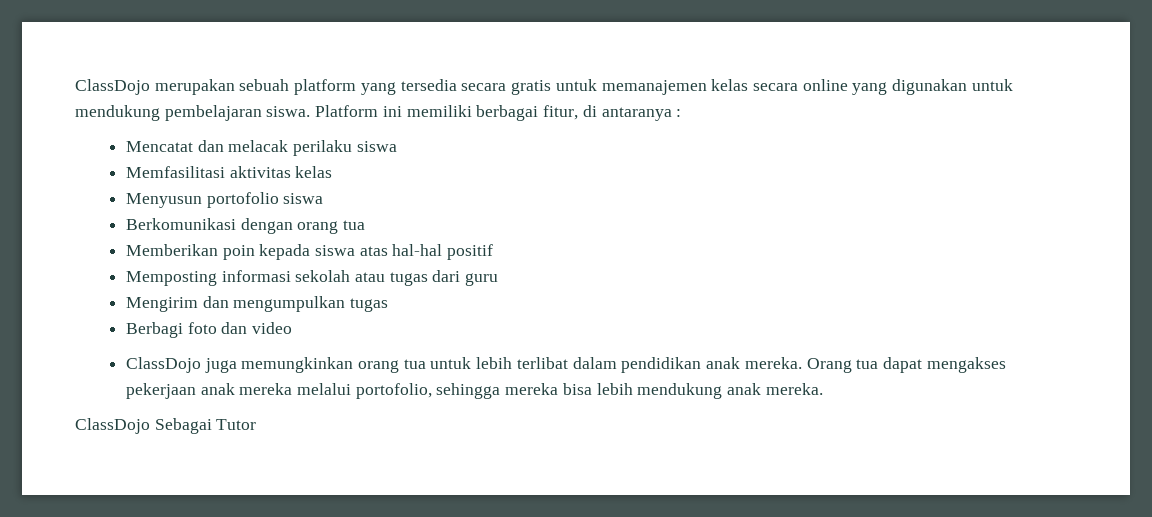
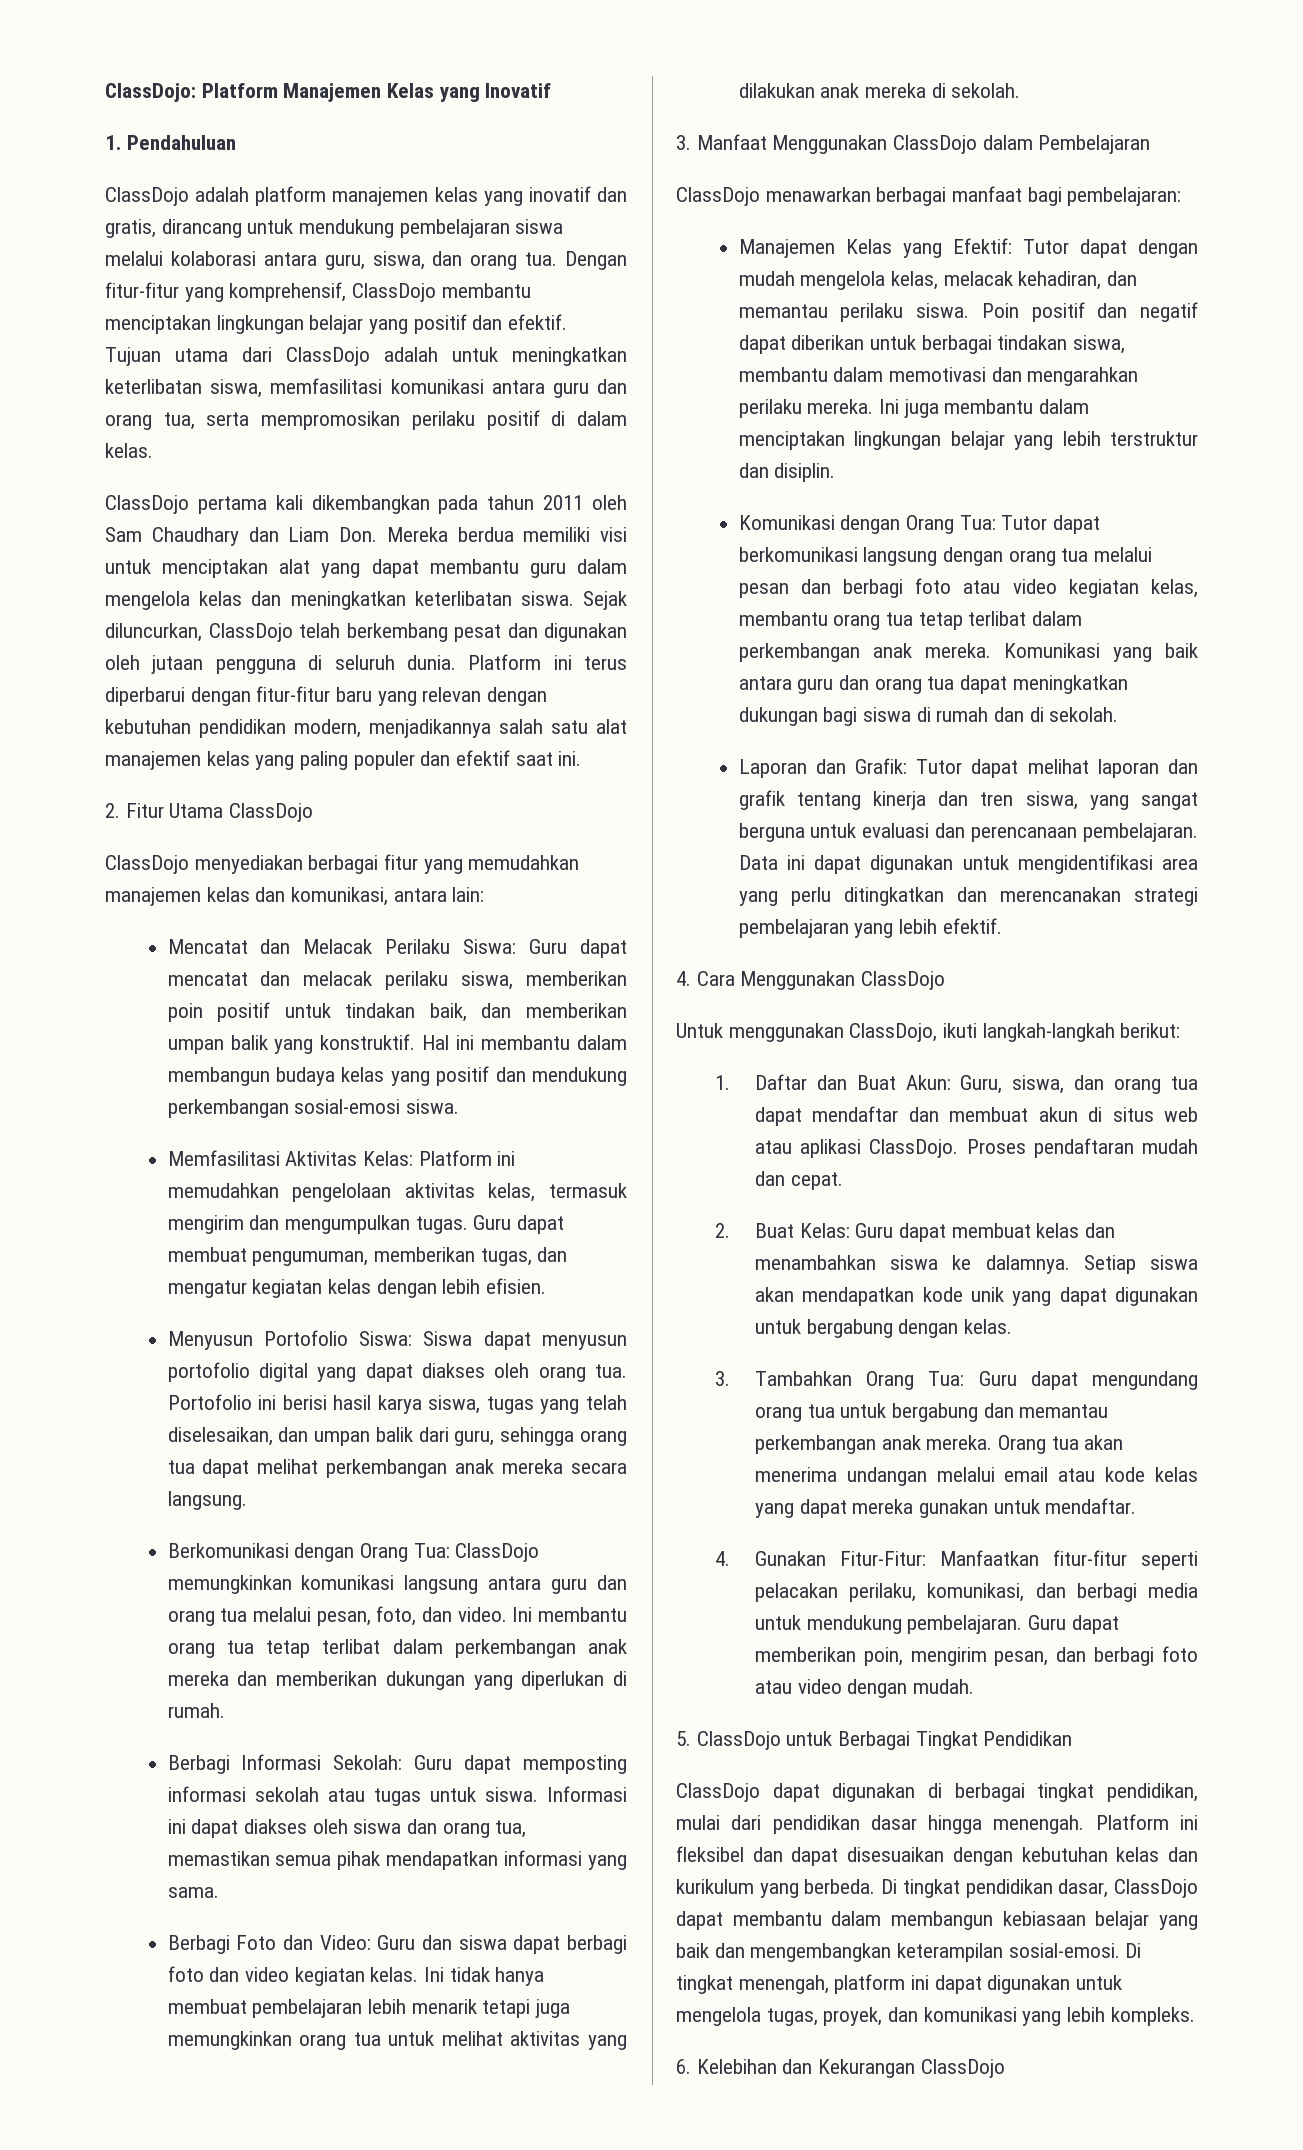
- ClassDojo merupakan sebuah platform yang tersedia secara gratis untuk memanajemen kelas secara online yang digunakan untuk mendukung pembelajaran siswa. Platform ini memiliki berbagai fitur, di antaranya :
- Mencatat dan melacak perilaku siswa
- Memfasilitasi aktivitas kelas
- Menyusun portofolio siswa
- Berkomunikasi dengan orang tua
- Memberikan poin kepada siswa atas hal-hal positif
- Memposting informasi sekolah atau tugas dari guru
- Mengirim dan mengumpulkan tugas
- Berbagi foto dan video
- ClassDojo juga memungkinkan orang tua untuk lebih terlibat dalam pendidikan anak mereka. Orang tua dapat mengakses pekerjaan anak mereka melalui portofolio, sehingga mereka bisa lebih mendukung anak mereka.
- ClassDojo Sebagai Tutor
+ ClassDojo: Platform Manajemen Kelas yang Inovatif
+ 1. Pendahuluan
+ ClassDojo adalah platform manajemen kelas yang inovatif dan gratis, dirancang untuk mendukung pembelajaran siswa melalui kolaborasi antara guru, siswa, dan orang tua. Dengan fitur-fitur yang komprehensif, ClassDojo membantu menciptakan lingkungan belajar yang positif dan efektif. Tujuan utama dari ClassDojo adalah untuk meningkatkan keterlibatan siswa, memfasilitasi komunikasi antara guru dan orang tua, serta mempromosikan perilaku positif di dalam kelas.
+ ClassDojo pertama kali dikembangkan pada tahun 2011 oleh Sam Chaudhary dan Liam Don. Mereka berdua memiliki visi untuk menciptakan alat yang dapat membantu guru dalam mengelola kelas dan meningkatkan keterlibatan siswa. Sejak diluncurkan, ClassDojo telah berkembang pesat dan digunakan oleh jutaan pengguna di seluruh dunia. Platform ini terus diperbarui dengan fitur-fitur baru yang relevan dengan kebutuhan pendidikan modern, menjadikannya salah satu alat manajemen kelas yang paling populer dan efektif saat ini.
+ 2. Fitur Utama ClassDojo
+ ClassDojo menyediakan berbagai fitur yang memudahkan manajemen kelas dan komunikasi, antara lain:
+ Mencatat dan Melacak Perilaku Siswa: Guru dapat mencatat dan melacak perilaku siswa, memberikan poin positif untuk tindakan baik, dan memberikan umpan balik yang konstruktif. Hal ini membantu dalam membangun budaya kelas yang positif dan mendukung perkembangan sosial-emosi siswa.
+ Memfasilitasi Aktivitas Kelas: Platform ini memudahkan pengelolaan aktivitas kelas, termasuk mengirim dan mengumpulkan tugas. Guru dapat membuat pengumuman, memberikan tugas, dan mengatur kegiatan kelas dengan lebih efisien.
+ Menyusun Portofolio Siswa: Siswa dapat menyusun portofolio digital yang dapat diakses oleh orang tua. Portofolio ini berisi hasil karya siswa, tugas yang telah diselesaikan, dan umpan balik dari guru, sehingga orang tua dapat melihat perkembangan anak mereka secara langsung.
+ Berkomunikasi dengan Orang Tua: ClassDojo memungkinkan komunikasi langsung antara guru dan orang tua melalui pesan, foto, dan video. Ini membantu orang tua tetap terlibat dalam perkembangan anak mereka dan memberikan dukungan yang diperlukan di rumah.
+ Berbagi Informasi Sekolah: Guru dapat memposting informasi sekolah atau tugas untuk siswa. Informasi ini dapat diakses oleh siswa dan orang tua, memastikan semua pihak mendapatkan informasi yang sama.
+ Berbagi Foto dan Video: Guru dan siswa dapat berbagi foto dan video kegiatan kelas. Ini tidak hanya membuat pembelajaran lebih menarik tetapi juga memungkinkan orang tua untuk melihat aktivitas yang dilakukan anak mereka di sekolah.
+ 3. Manfaat Menggunakan ClassDojo dalam Pembelajaran
+ ClassDojo menawarkan berbagai manfaat bagi pembelajaran:
+ Manajemen Kelas yang Efektif: Tutor dapat dengan mudah mengelola kelas, melacak kehadiran, dan memantau perilaku siswa. Poin positif dan negatif dapat diberikan untuk berbagai tindakan siswa, membantu dalam memotivasi dan mengarahkan perilaku mereka. Ini juga membantu dalam menciptakan lingkungan belajar yang lebih terstruktur dan disiplin.
+ Komunikasi dengan Orang Tua: Tutor dapat berkomunikasi langsung dengan orang tua melalui pesan dan berbagi foto atau video kegiatan kelas, membantu orang tua tetap terlibat dalam perkembangan anak mereka. Komunikasi yang baik antara guru dan orang tua dapat meningkatkan dukungan bagi siswa di rumah dan di sekolah.
+ Laporan dan Grafik: Tutor dapat melihat laporan dan grafik tentang kinerja dan tren siswa, yang sangat berguna untuk evaluasi dan perencanaan pembelajaran. Data ini dapat digunakan untuk mengidentifikasi area yang perlu ditingkatkan dan merencanakan strategi pembelajaran yang lebih efektif.
+ 4. Cara Menggunakan ClassDojo
+ Untuk menggunakan ClassDojo, ikuti langkah-langkah berikut:
+ 1. Daftar dan Buat Akun: Guru, siswa, dan orang tua dapat mendaftar dan membuat akun di situs web atau aplikasi ClassDojo. Proses pendaftaran mudah dan cepat.
+ 2. Buat Kelas: Guru dapat membuat kelas dan menambahkan siswa ke dalamnya. Setiap siswa akan mendapatkan kode unik yang dapat digunakan untuk bergabung dengan kelas.
+ 3. Tambahkan Orang Tua: Guru dapat mengundang orang tua untuk bergabung dan memantau perkembangan anak mereka. Orang tua akan menerima undangan melalui email atau kode kelas yang dapat mereka gunakan untuk mendaftar.
+ 4. Gunakan Fitur-Fitur: Manfaatkan fitur-fitur seperti pelacakan perilaku, komunikasi, dan berbagi media untuk mendukung pembelajaran. Guru dapat memberikan poin, mengirim pesan, dan berbagi foto atau video dengan mudah.
+ 5. ClassDojo untuk Berbagai Tingkat Pendidikan
+ ClassDojo dapat digunakan di berbagai tingkat pendidikan, mulai dari pendidikan dasar hingga menengah. Platform ini fleksibel dan dapat disesuaikan dengan kebutuhan kelas dan kurikulum yang berbeda. Di tingkat pendidikan dasar, ClassDojo dapat membantu dalam membangun kebiasaan belajar yang baik dan mengembangkan keterampilan sosial-emosi. Di tingkat menengah, platform ini dapat digunakan untuk mengelola tugas, proyek, dan komunikasi yang lebih kompleks.
+ 6. Kelebihan dan Kekurangan ClassDojo

